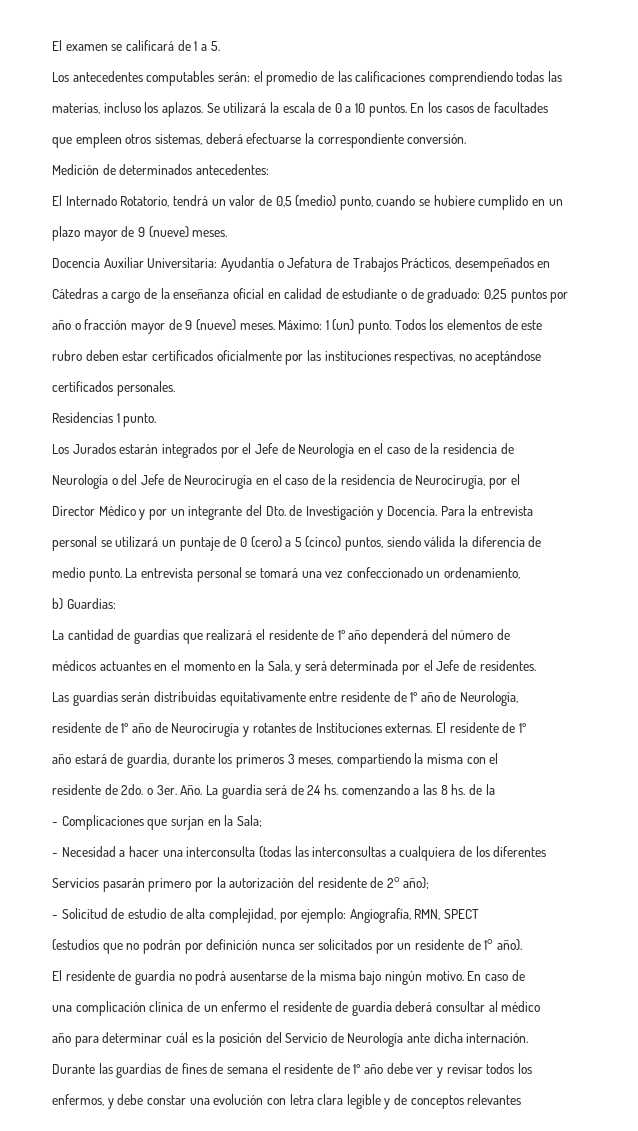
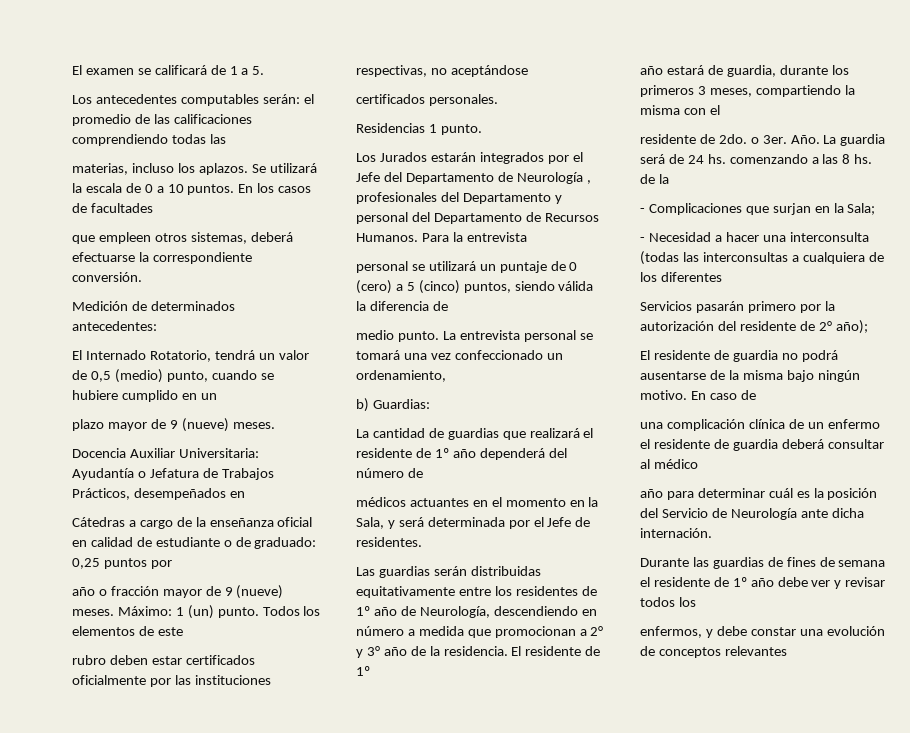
- Los Jurados estarán integrados por el Jefe de Neurología en el caso de la residencia de
- Neurología o del Jefe de Neurocirugía en el caso de la residencia de Neurocirugía, por el
- Director Médico y por un integrante del Dto. de Investigación y Docencia.
+ Los Jurados estarán integrados por el Jefe del Departamento de Neurología , profesionales del Departamento y personal del Departamento de Recursos Humanos.
- Las guardias serán distribuidas equitativamente entre residente de 1º año de Neurología,
- residente de 1º año de Neurocirugía y rotantes de Instituciones externas.
+ Las guardias serán distribuidas equitativamente entre los residentes de 1º año de Neurología, descendiendo en número a medida que promocionan a 2° y 3° año de la residencia.
- - Solicitud de estudio de alta complejidad, por ejemplo: Angiografía, RMN, SPECT
- (estudios que no podrán por definición nunca ser solicitados por un residente de 1° año).
- enfermos, y debe constar una evolución con letra clara legible y de conceptos relevantes
+ enfermos, y debe constar una evolución de conceptos relevantes

